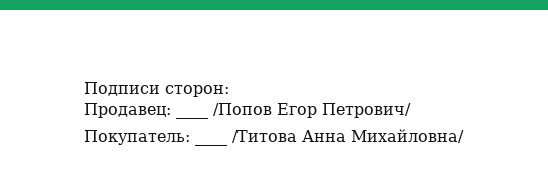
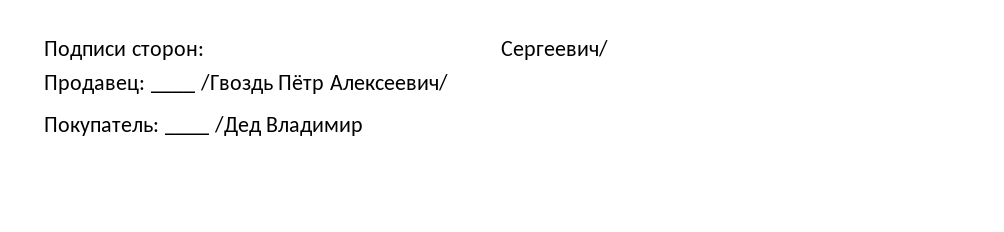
- Продавец: ____ /Попов Егор Петрович/
+ Продавец: ____ /Гвоздь Пётр Алексеевич/
- Покупатель: ____ /Титова Анна Михайловна/
+ Покупатель: ____ /Дед Владимир Сергеевич/

